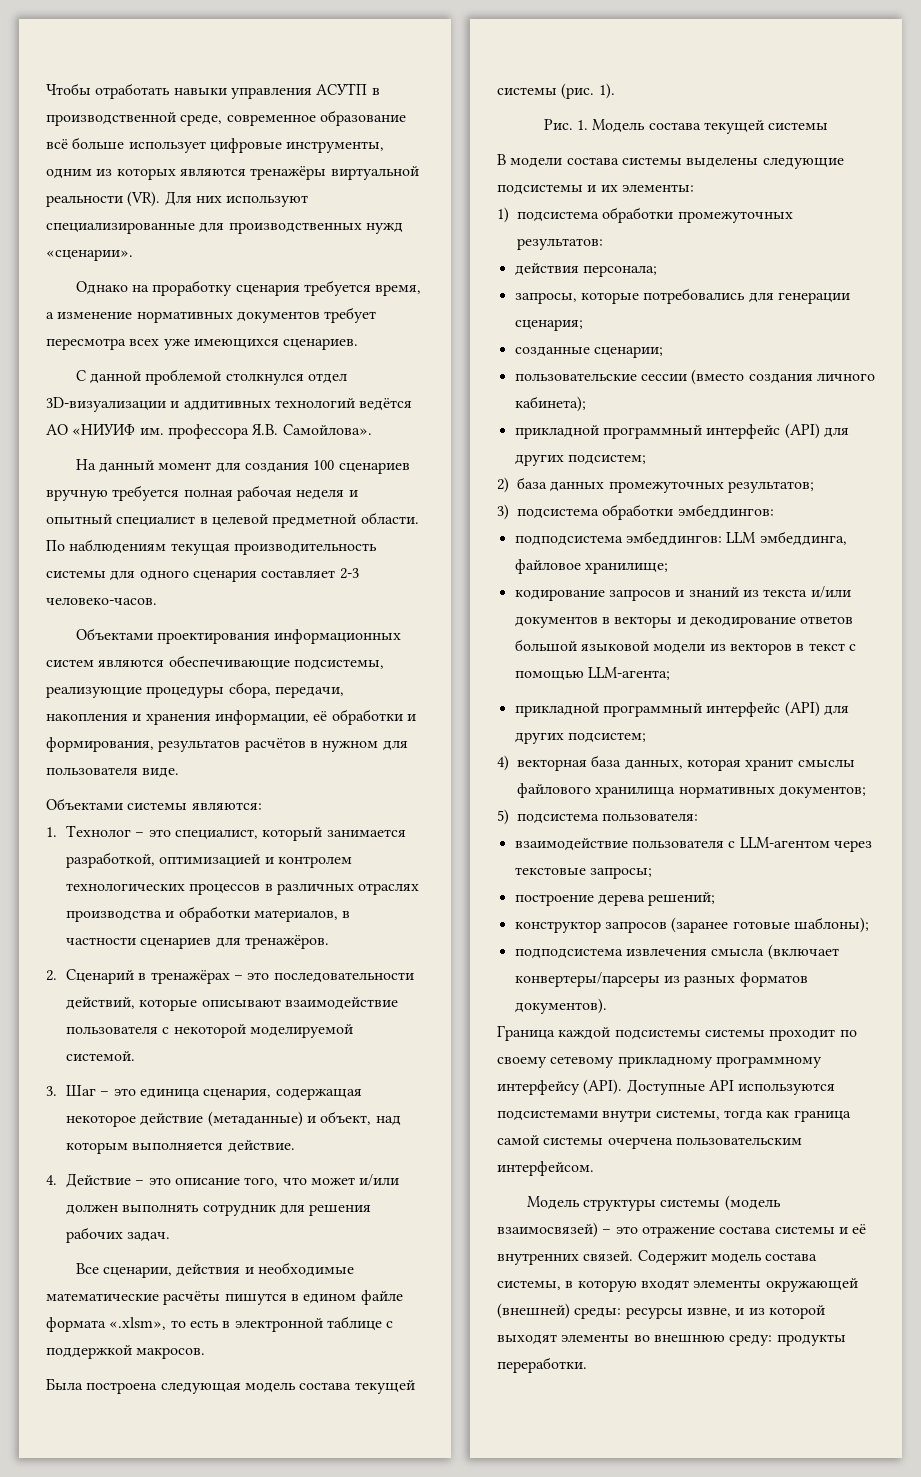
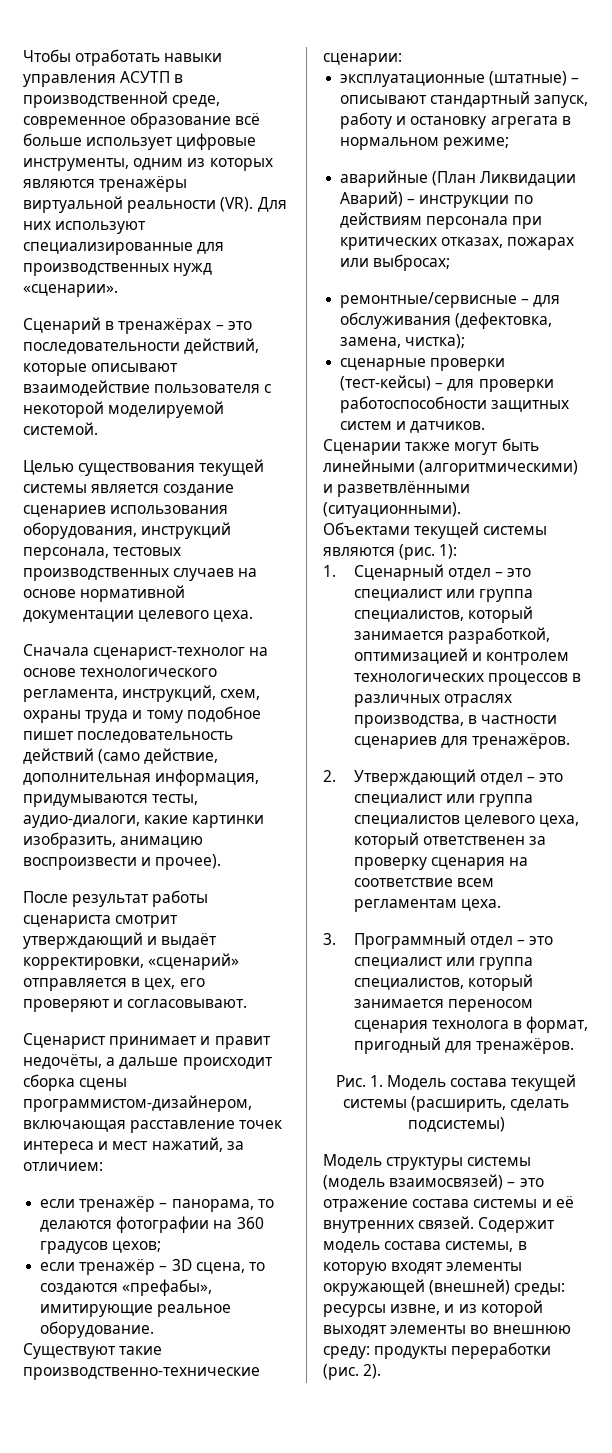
- Однако на проработку сценария требуется время, а изменение нормативных документов требует пересмотра всех уже имеющихся сценариев.
- С данной проблемой столкнулся отдел 3D-визуализации и аддитивных технологий ведётся АО «НИУИФ им. профессора Я.В. Самойлова».
- На данный момент для создания 100 сценариев вручную требуется полная рабочая неделя и опытный специалист в целевой предметной области. По наблюдениям текущая производительность системы для одного сценария составляет 2-3 человеко-часов.
- Объектами проектирования информационных систем являются обеспечивающие подсистемы, реализующие процедуры сбора, передачи, накопления и хранения информации, её обработки и формирования, результатов расчётов в нужном для пользователя виде.
- Объектами системы являются:
- 1. Технолог – это специалист, который занимается разработкой, оптимизацией и контролем технологических процессов в различных отраслях производства и обработки материалов, в частности сценариев для тренажёров.
- 2. Сценарий в тренажёрах – это последовательности действий, которые описывают взаимодействие пользователя с некоторой моделируемой системой.
+ Сценарий в тренажёрах – это последовательности действий, которые описывают взаимодействие пользователя с некоторой моделируемой системой.
- 3. Шаг – это единица сценария, содержащая некоторое действие (метаданные) и объект, над которым выполняется действие.
- 4. Действие – это описание того, что может и/или должен выполнять сотрудник для решения рабочих задач.
- Все сценарии, действия и необходимые математические расчёты пишутся в едином файле формата «.xlsm», то есть в электронной таблице с поддержкой макросов.
- Была построена следующая модель состава текущей системы (рис. 1).
+ Целью существования текущей системы является создание сценариев использования оборудования, инструкций персонала, тестовых производственных случаев на основе нормативной документации целевого цеха.
+ Сначала сценарист-технолог на основе технологического регламента, инструкций, схем, охраны труда и тому подобное пишет последовательность действий (само действие, дополнительная информация, придумываются тесты, аудио-диалоги, какие картинки изобразить, анимацию воспроизвести и прочее).
+ После результат работы сценариста смотрит утверждающий и выдаёт корректировки, «сценарий» отправляется в цех, его проверяют и согласовывают.
+ Сценарист принимает и правит недочёты, а дальше происходит сборка сцены программистом-дизайнером, включающая расставление точек интереса и мест нажатий, за отличием:
+ если тренажёр – панорама, то делаются фотографии на 360 градусов цехов;
+ если тренажёр – 3D сцена, то создаются «префабы», имитирующие реальное оборудование.
+ Существуют такие производственно-технические сценарии:
+ эксплуатационные (штатные) – описывают стандартный запуск, работу и остановку агрегата в нормальном режиме;
+ аварийные (План Ликвидации Аварий) – инструкции по действиям персонала при критических отказах, пожарах или выбросах;
+ ремонтные/сервисные – для обслуживания (дефектовка, замена, чистка);
+ сценарные проверки (тест-кейсы) – для проверки работоспособности защитных систем и датчиков.
+ Сценарии также могут быть линейными (алгоритмическими) и разветвлёнными (ситуационными).
+ Объектами текущей системы являются (рис. 1):
+ 1. Сценарный отдел – это специалист или группа специалистов, который занимается разработкой, оптимизацией и контролем технологических процессов в различных отраслях производства, в частности сценариев для тренажёров.
+ 2. Утверждающий отдел – это специалист или группа специалистов целевого цеха, который ответственен за проверку сценария на соответствие всем регламентам цеха.
+ 3. Программный отдел – это специалист или группа специалистов, который занимается переносом сценария технолога в формат, пригодный для тренажёров.
- Рис. 1. Модель состава текущей системы
- В модели состава системы выделены следующие подсистемы и их элементы:
- 1) подсистема обработки промежуточных результатов:
- действия персонала;
- запросы, которые потребовались для генерации сценария;
- созданные сценарии;
- пользовательские сессии (вместо создания личного кабинета);
- прикладной программный интерфейс (API) для других подсистем;
- 2) база данных промежуточных результатов;
- 3) подсистема обработки эмбеддингов:
- подподсистема эмбеддингов: LLM эмбеддинга, файловое хранилище;
- кодирование запросов и знаний из текста и/или документов в векторы и декодирование ответов большой языковой модели из векторов в текст с помощью LLM-агента;
- прикладной программный интерфейс (API) для других подсистем;
- 4) векторная база данных, которая хранит смыслы файлового хранилища нормативных документов;
- 5) подсистема пользователя:
- взаимодействие пользователя с LLM-агентом через текстовые запросы;
- построение дерева решений;
- конструктор запросов (заранее готовые шаблоны);
- подподсистема извлечения смысла (включает конвертеры/парсеры из разных форматов документов).
- Граница каждой подсистемы системы проходит по своему сетевому прикладному программному интерфейсу (API). Доступные API используются подсистемами внутри системы, тогда как граница самой системы очерчена пользовательским интерфейсом.
+ Рис. 1. Модель состава текущей системы (расширить, сделать подсистемы)
- Содержит модель состава системы, в которую входят элементы окружающей (внешней) среды: ресурсы извне, и из которой выходят элементы во внешнюю среду: продукты переработки.
+ Содержит модель состава системы, в которую входят элементы окружающей (внешней) среды: ресурсы извне, и из которой выходят элементы во внешнюю среду: продукты переработки (рис. 2).

